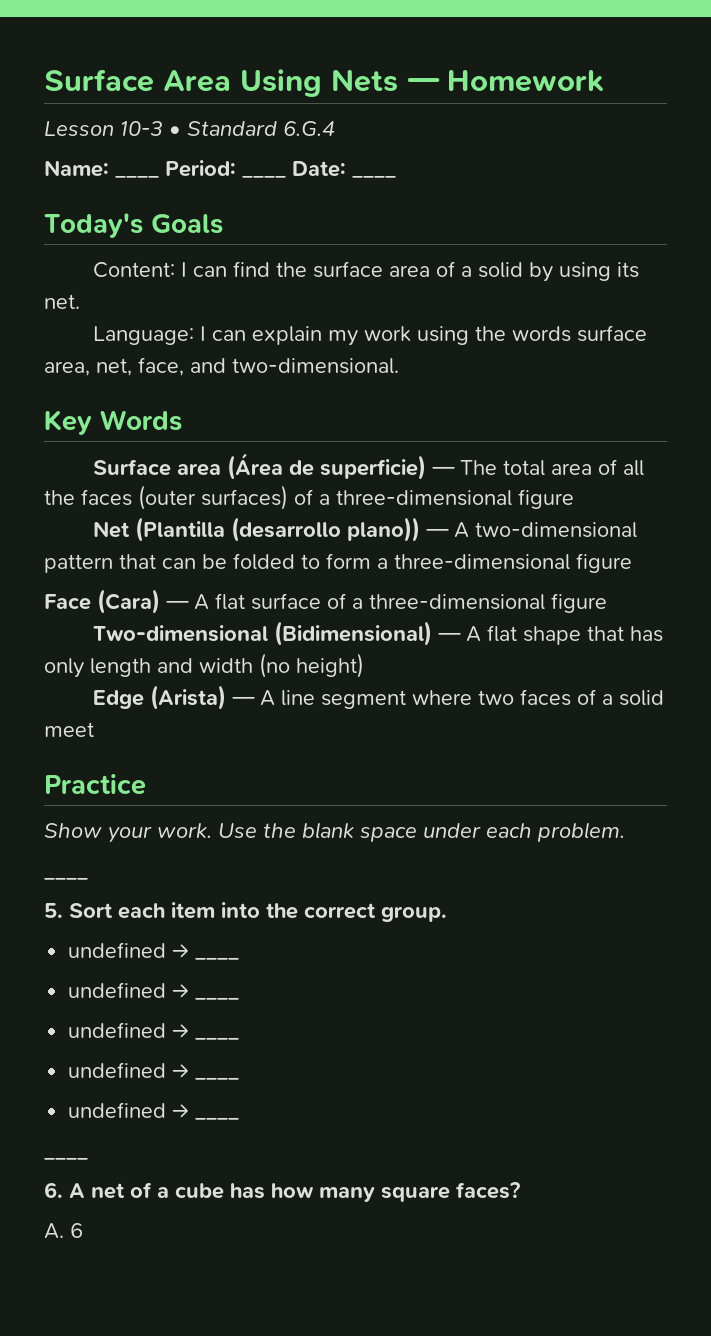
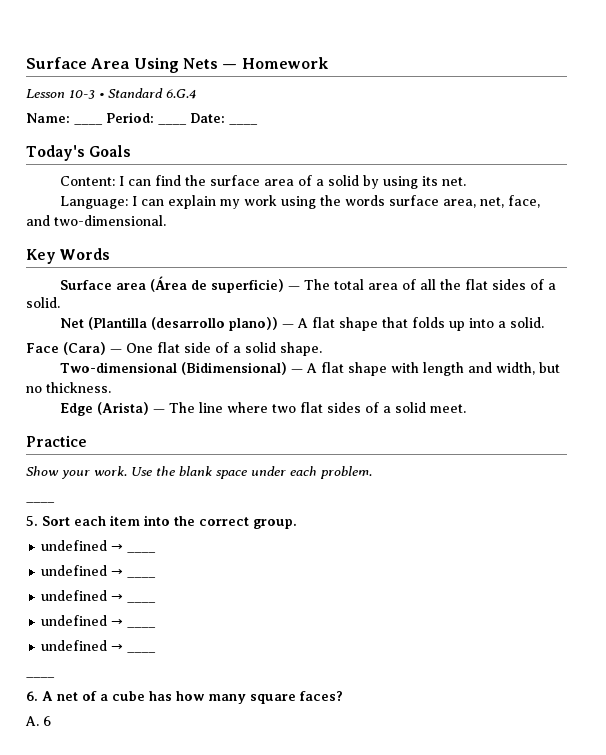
- Surface area (Área de superficie) — The total area of all the faces (outer surfaces) of a three-dimensional figure
+ Surface area (Área de superficie) — The total area of all the flat sides of a solid.
- Net (Plantilla (desarrollo plano)) — A two-dimensional pattern that can be folded to form a three-dimensional figure
- Face (Cara) — A flat surface of a three-dimensional figure
+ Net (Plantilla (desarrollo plano)) — A flat shape that folds up into a solid.
+ Face (Cara) — One flat side of a solid shape.
- Two-dimensional (Bidimensional) — A flat shape that has only length and width (no height)
- Edge (Arista) — A line segment where two faces of a solid meet
+ Two-dimensional (Bidimensional) — A flat shape with length and width, but no thickness.
+ Edge (Arista) — The line where two flat sides of a solid meet.

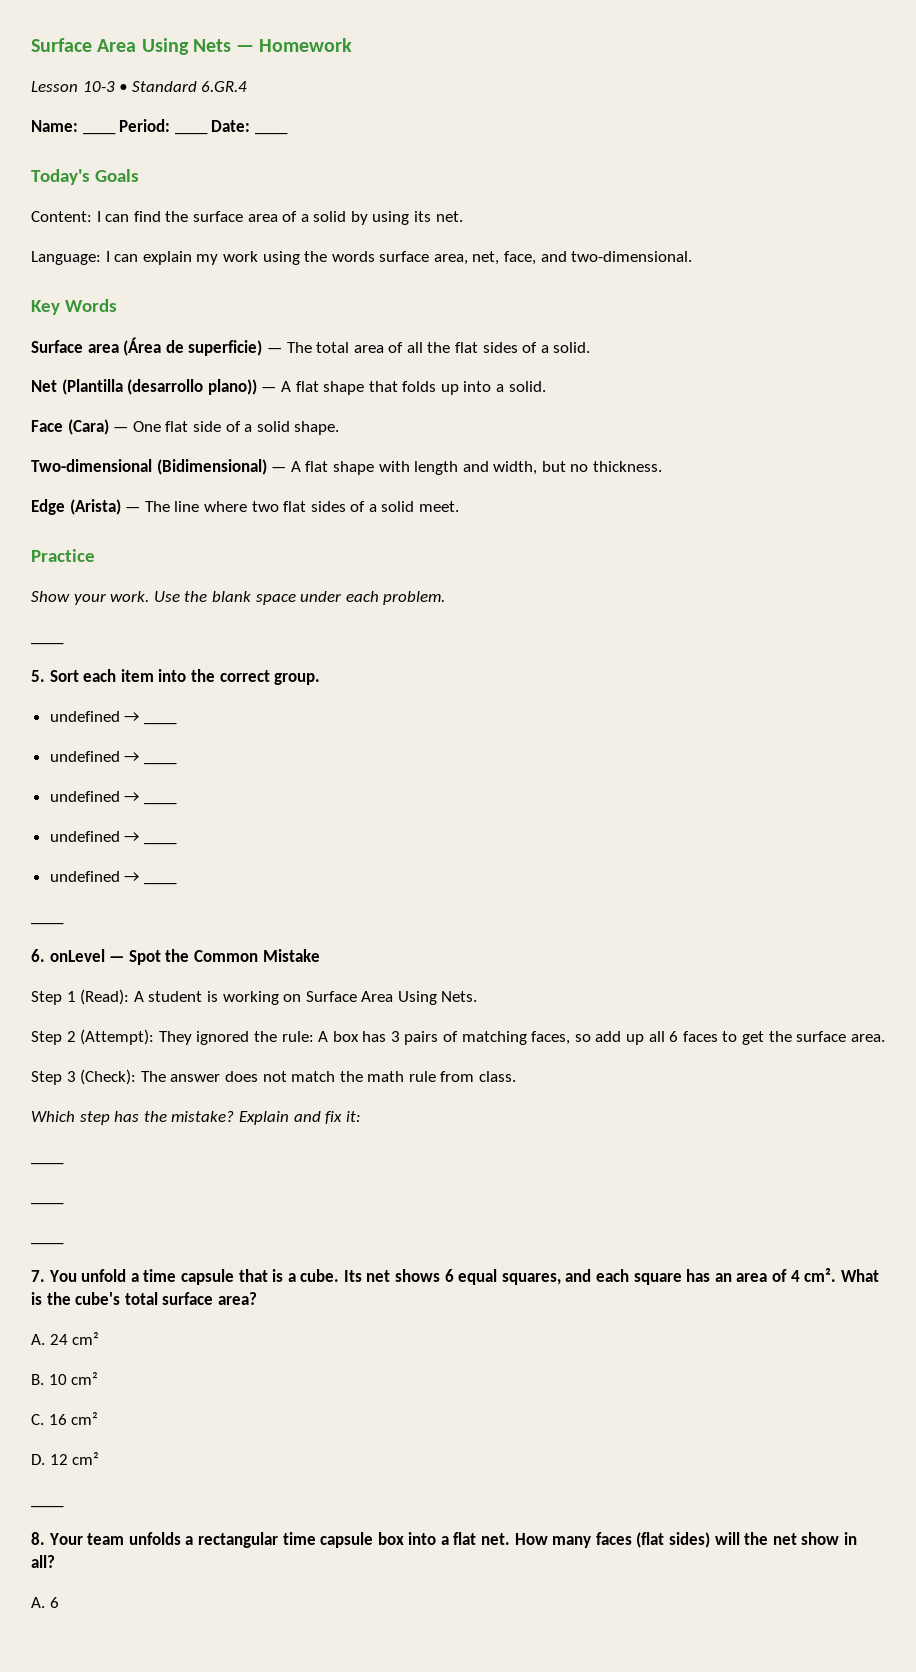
- Lesson 10-3 • Standard 6.G.4
+ Lesson 10-3 • Standard 6.GR.4
- 6. A net of a cube has how many square faces?
+ 6. onLevel — Spot the Common Mistake
+ Step 1 (Read): A student is working on Surface Area Using Nets.
+ Step 2 (Attempt): They ignored the rule: A box has 3 pairs of matching faces, so add up all 6 faces to get the surface area.
+ Step 3 (Check): The answer does not match the math rule from class.
+ Which step has the mistake? Explain and fix it:
+ ____
+ ____
+ ____
+ 7. You unfold a time capsule that is a cube. Its net shows 6 equal squares, and each square has an area of 4 cm². What is the cube's total surface area?
+ A. 24 cm²
+ B. 10 cm²
+ C. 16 cm²
+ D. 12 cm²
+ ____
+ 8. Your team unfolds a rectangular time capsule box into a flat net. How many faces (flat sides) will the net show in all?

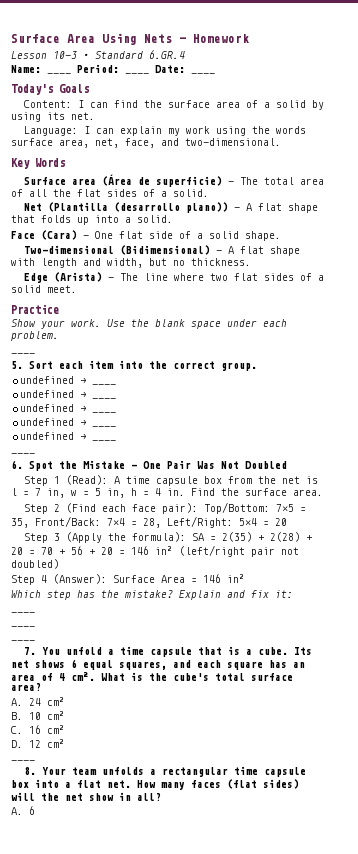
- 6. onLevel — Spot the Common Mistake
- Step 1 (Read): A student is working on Surface Area Using Nets.
- Step 2 (Attempt): They ignored the rule: A box has 3 pairs of matching faces, so add up all 6 faces to get the surface area.
- Step 3 (Check): The answer does not match the math rule from class.
+ 6. Spot the Mistake — One Pair Was Not Doubled
+ Step 1 (Read): A time capsule box from the net is l = 7 in, w = 5 in, h = 4 in. Find the surface area.
+ Step 2 (Find each face pair): Top/Bottom: 7×5 = 35, Front/Back: 7×4 = 28, Left/Right: 5×4 = 20
+ Step 3 (Apply the formula): SA = 2(35) + 2(28) + 20 = 70 + 56 + 20 = 146 in² (left/right pair not doubled)
+ Step 4 (Answer): Surface Area = 146 in²

